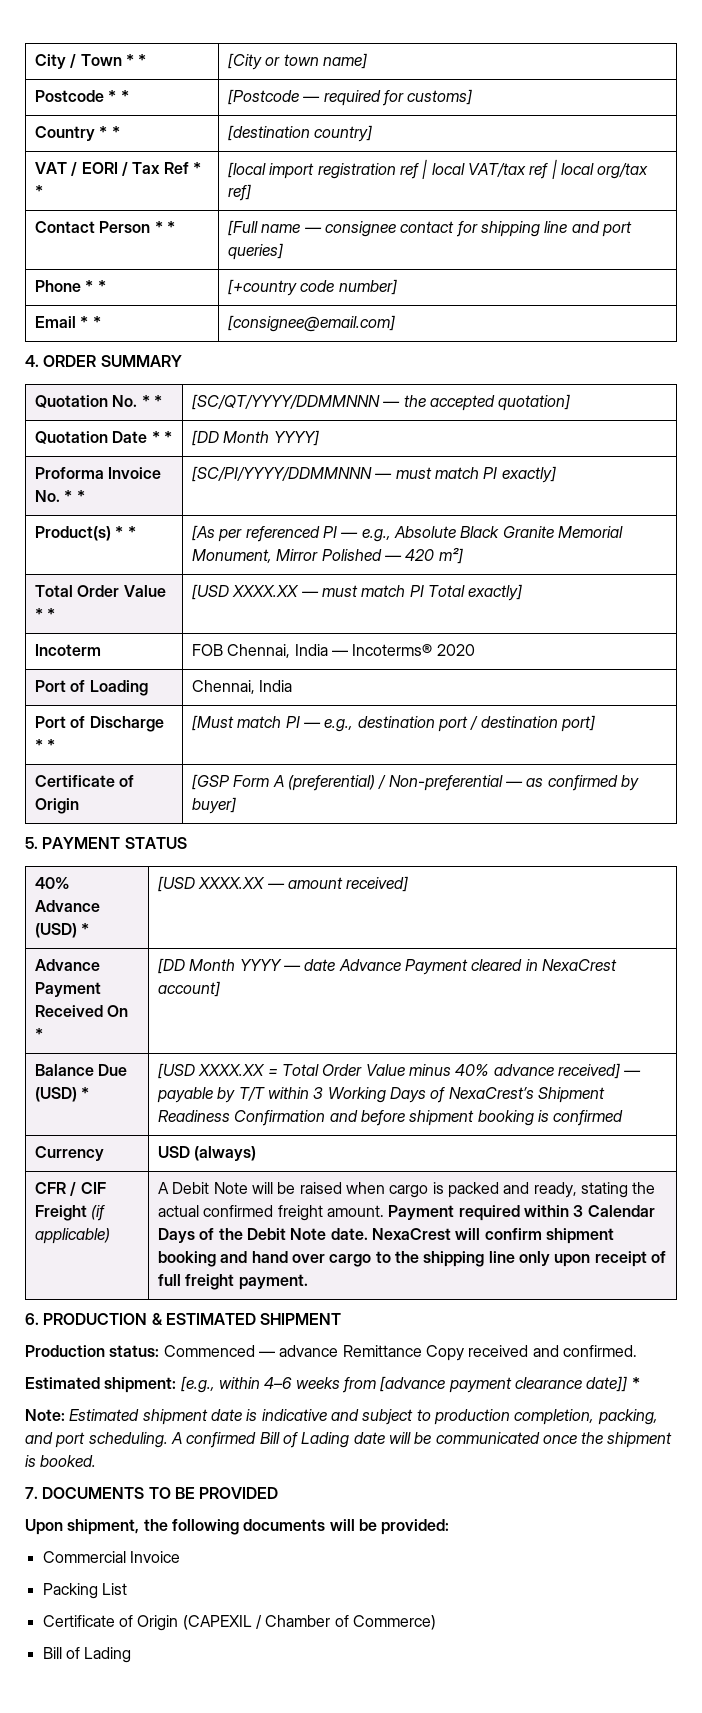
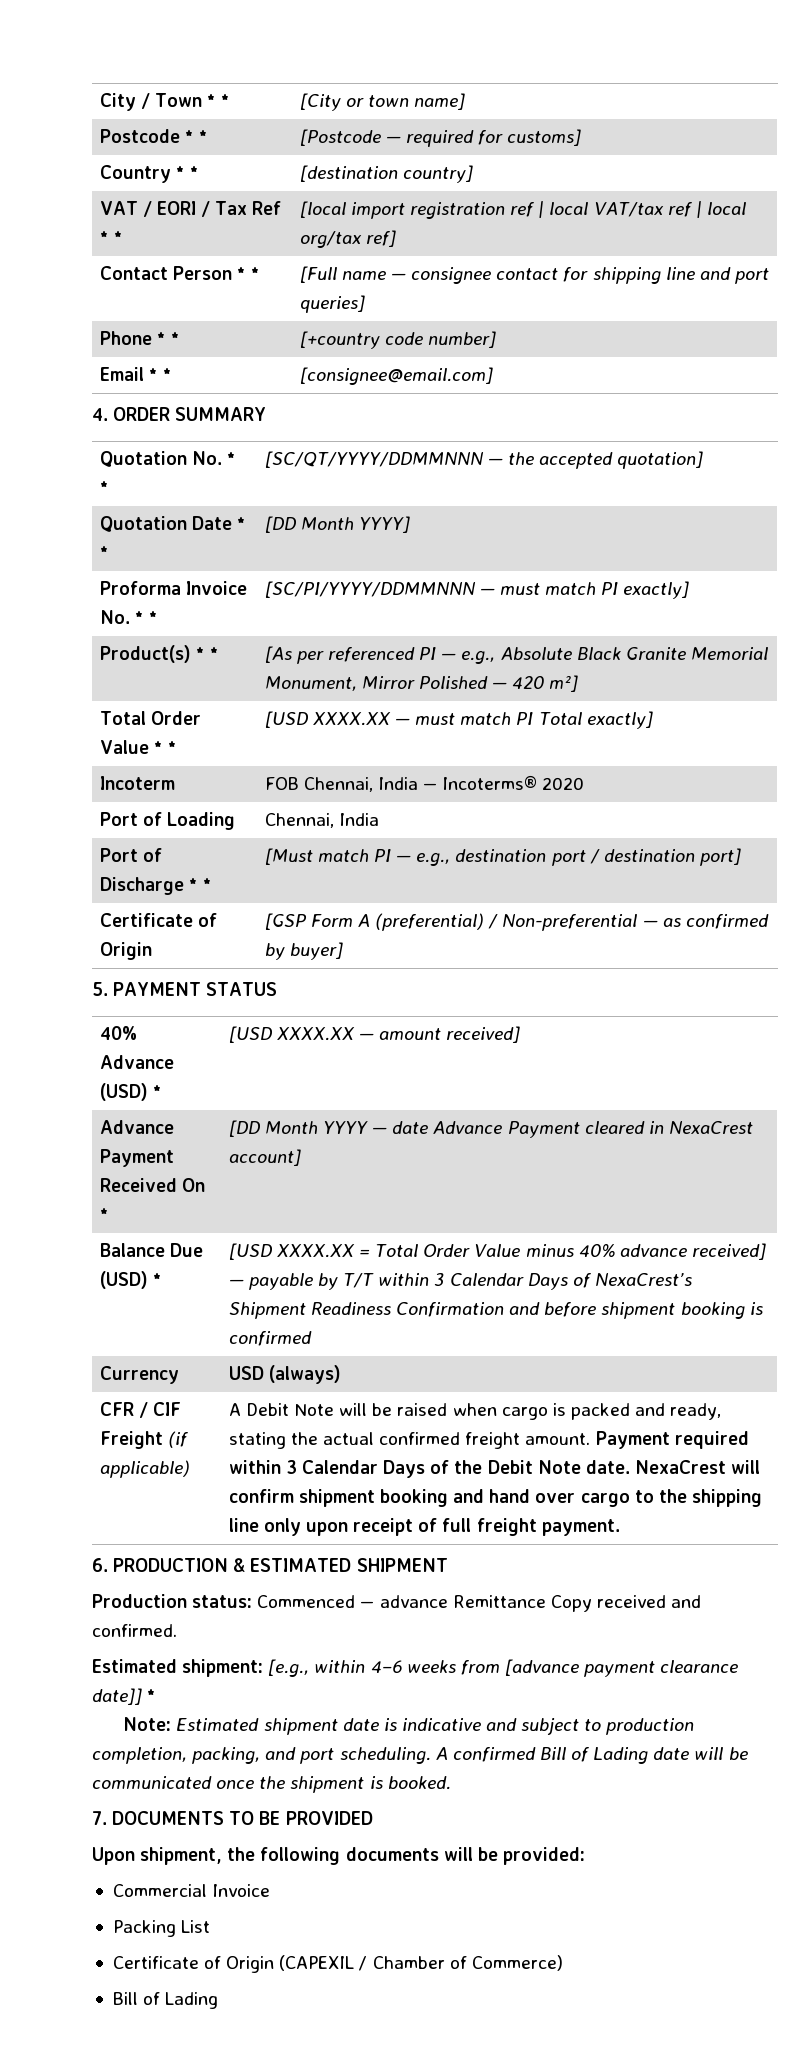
- Balance Due (USD) * | [USD XXXX.XX = Total Order Value minus 40% advance received] — payable by T/T within 3 Working Days of NexaCrest’s Shipment Readiness Confirmation and before shipment booking is confirmed
+ Balance Due (USD) * | [USD XXXX.XX = Total Order Value minus 40% advance received] — payable by T/T within 3 Calendar Days of NexaCrest’s Shipment Readiness Confirmation and before shipment booking is confirmed

